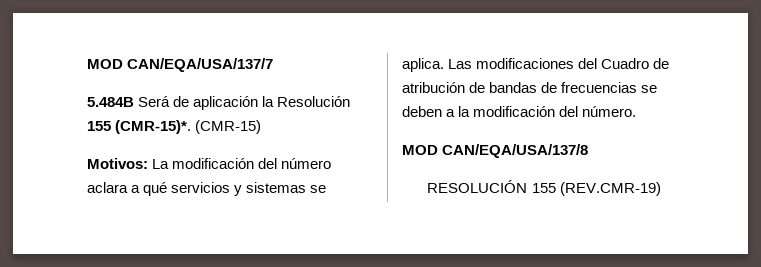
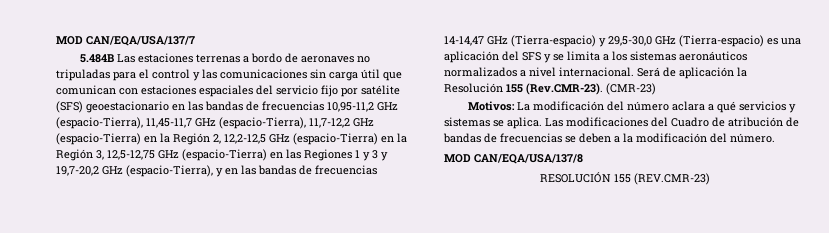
- 5.484B Será de aplicación la Resolución 155 (CMR-15)*. (CMR-15)
+ 5.484B Las estaciones terrenas a bordo de aeronaves no tripuladas para el control y las comunicaciones sin carga útil que comunican con estaciones espaciales del servicio fijo por satélite (SFS) geoestacionario en las bandas de frecuencias 10,95-11,2 GHz (espacio-Tierra), 11,45-11,7 GHz (espacio-Tierra), 11,7-12,2 GHz (espacio-Tierra) en la Región 2, 12,2-12,5 GHz (espacio-Tierra) en la Región 3, 12,5-12,75 GHz (espacio-Tierra) en las Regiones 1 y 3 y 19,7-20,2 GHz (espacio-Tierra), y en las bandas de frecuencias 14-14,47 GHz (Tierra-espacio) y 29,5-30,0 GHz (Tierra-espacio) es una aplicación del SFS y se limita a los sistemas aeronáuticos normalizados a nivel internacional. Será de aplicación la Resolución 155 (Rev.CMR-23). (CMR-23)
- RESOLUCIÓN 155 (REV.CMR-19)
+ RESOLUCIÓN 155 (REV.CMR-23)

